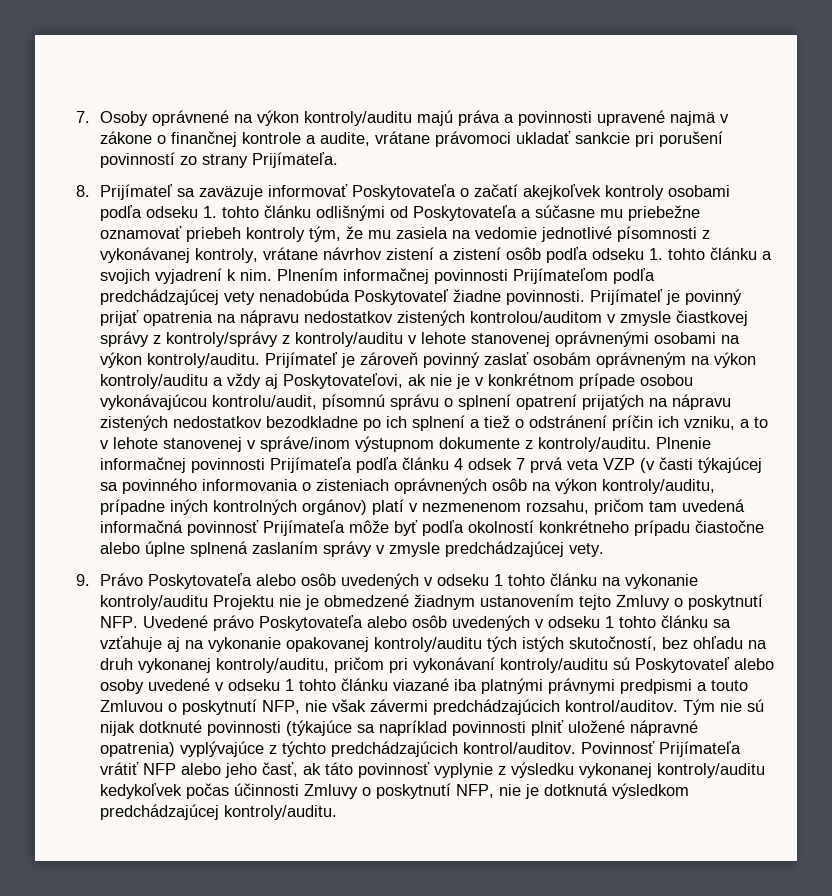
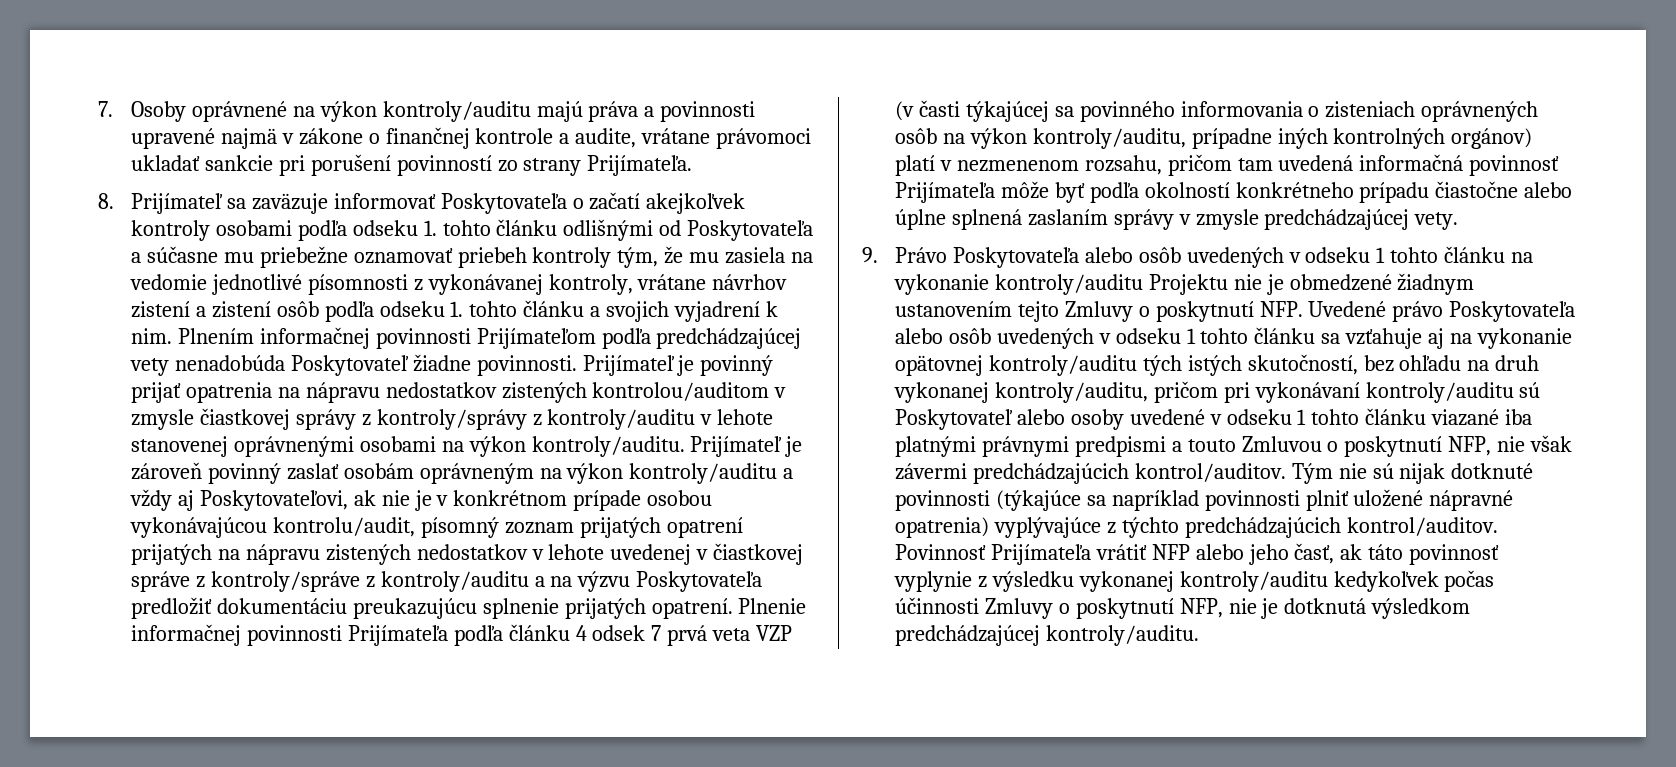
- Prijímateľ je zároveň povinný zaslať osobám oprávneným na výkon kontroly/auditu a vždy aj Poskytovateľovi, ak nie je v konkrétnom prípade osobou vykonávajúcou kontrolu/audit, písomnú správu o splnení opatrení prijatých na nápravu zistených nedostatkov bezodkladne po ich splnení a tiež o odstránení príčin ich vzniku, a to v lehote stanovenej v správe/inom výstupnom dokumente z kontroly/auditu.
+ Prijímateľ je zároveň povinný zaslať osobám oprávneným na výkon kontroly/auditu a vždy aj Poskytovateľovi, ak nie je v konkrétnom prípade osobou vykonávajúcou kontrolu/audit, písomný zoznam prijatých opatrení prijatých na nápravu zistených nedostatkov v lehote uvedenej v čiastkovej správe z kontroly/správe z kontroly/auditu a na výzvu Poskytovateľa predložiť dokumentáciu preukazujúcu splnenie prijatých opatrení.
- 9. Právo Poskytovateľa alebo osôb uvedených v odseku 1 tohto článku na vykonanie kontroly/auditu Projektu nie je obmedzené žiadnym ustanovením tejto Zmluvy o poskytnutí NFP. Uvedené právo Poskytovateľa alebo osôb uvedených v odseku 1 tohto článku sa vzťahuje aj na vykonanie opakovanej kontroly/auditu tých istých skutočností, bez ohľadu na druh vykonanej kontroly/auditu, pričom pri vykonávaní kontroly/auditu sú Poskytovateľ alebo osoby uvedené v odseku 1 tohto článku viazané iba platnými právnymi predpismi a touto Zmluvou o poskytnutí NFP, nie však závermi predchádzajúcich kontrol/auditov.
+ 9. Právo Poskytovateľa alebo osôb uvedených v odseku 1 tohto článku na vykonanie kontroly/auditu Projektu nie je obmedzené žiadnym ustanovením tejto Zmluvy o poskytnutí NFP. Uvedené právo Poskytovateľa alebo osôb uvedených v odseku 1 tohto článku sa vzťahuje aj na vykonanie opätovnej kontroly/auditu tých istých skutočností, bez ohľadu na druh vykonanej kontroly/auditu, pričom pri vykonávaní kontroly/auditu sú Poskytovateľ alebo osoby uvedené v odseku 1 tohto článku viazané iba platnými právnymi predpismi a touto Zmluvou o poskytnutí NFP, nie však závermi predchádzajúcich kontrol/auditov.

